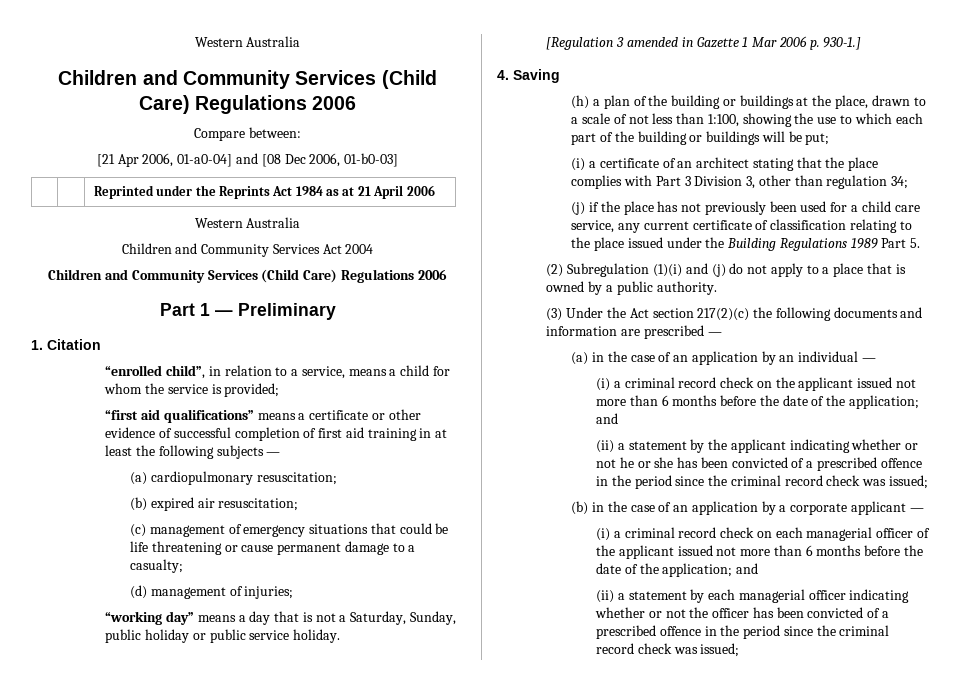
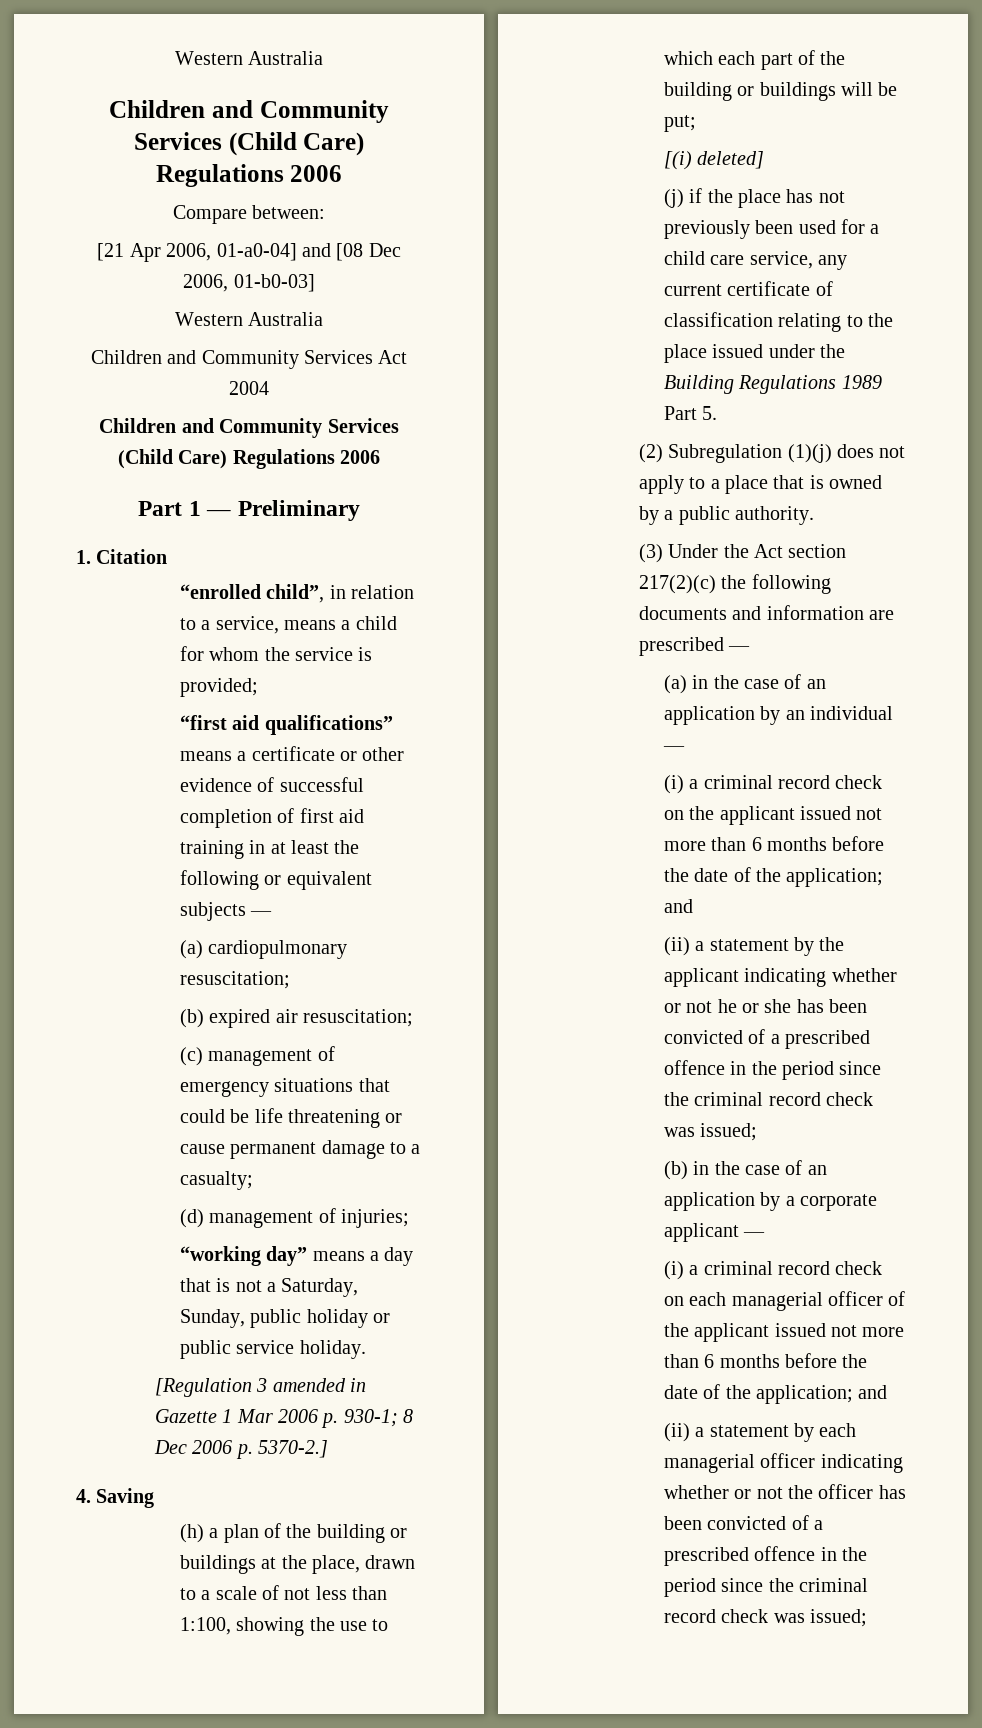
- | | Reprinted under the Reprints Act 1984 as at 21 April 2006
- “first aid qualifications” means a certificate or other evidence of successful completion of first aid training in at least the following subjects —
+ “first aid qualifications” means a certificate or other evidence of successful completion of first aid training in at least the following or equivalent subjects —
- [Regulation 3 amended in Gazette 1 Mar 2006 p. 930-1.]
+ [Regulation 3 amended in Gazette 1 Mar 2006 p. 930-1; 8 Dec 2006 p. 5370-2.]
- (i) a certificate of an architect stating that the place complies with Part 3 Division 3, other than regulation 34;
+ [(i) deleted]
- (2) Subregulation (1)(i) and (j) do not apply to a place that is owned by a public authority.
+ (2) Subregulation (1)(j) does not apply to a place that is owned by a public authority.

